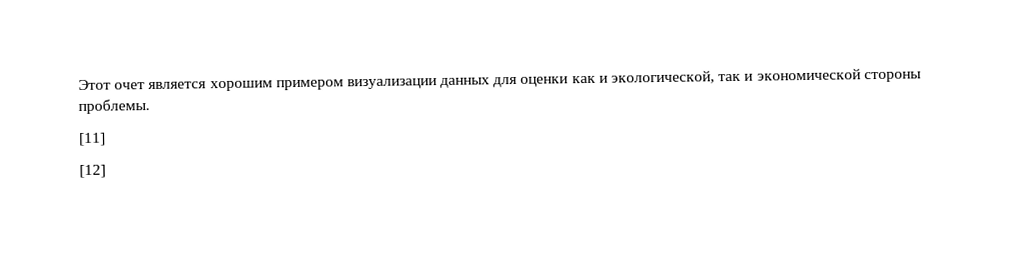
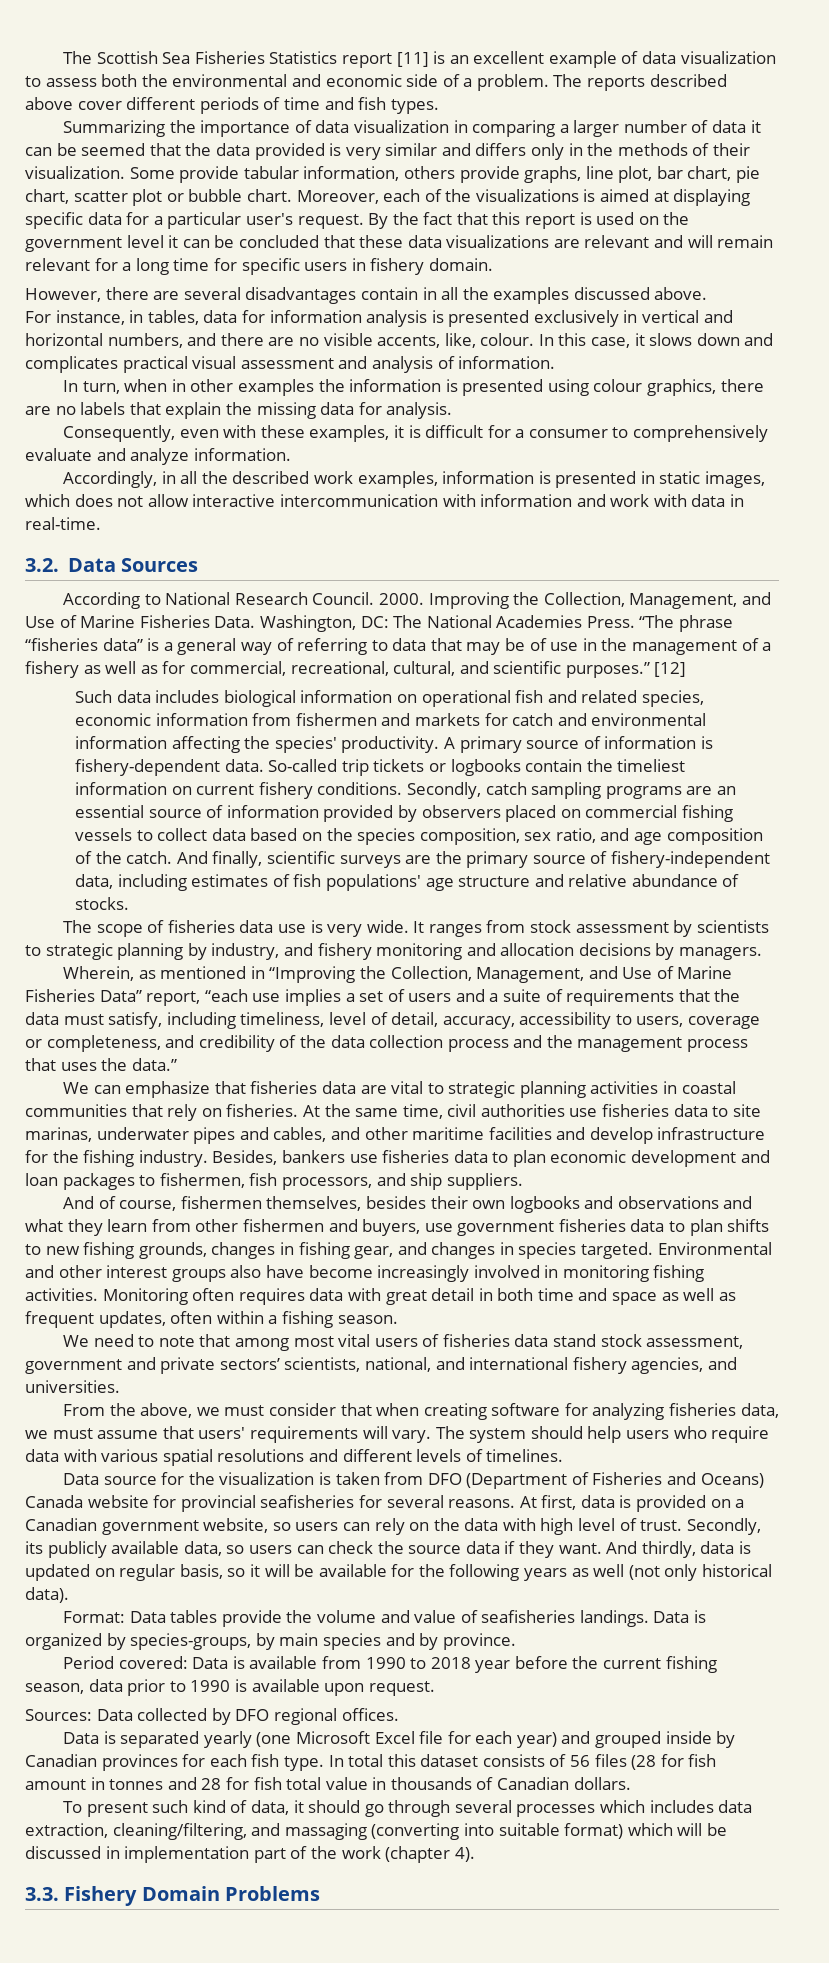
- Этот очет является хорошим примером визуализации данных для оценки как и экологической, так и экономической стороны проблемы.
- [11]
- [12]
+ The Scottish Sea Fisheries Statistics report [11] is an excellent example of data visualization to assess both the environmental and economic side of a problem. The reports described above cover different periods of time and fish types.
+ Summarizing the importance of data visualization in comparing a larger number of data it can be seemed that the data provided is very similar and differs only in the methods of their visualization. Some provide tabular information, others provide graphs, line plot, bar chart, pie chart, scatter plot or bubble chart. Moreover, each of the visualizations is aimed at displaying specific data for a particular user's request. By the fact that this report is used on the government level it can be concluded that these data visualizations are relevant and will remain relevant for a long time for specific users in fishery domain.
+ However, there are several disadvantages contain in all the examples discussed above.
+ For instance, in tables, data for information analysis is presented exclusively in vertical and horizontal numbers, and there are no visible accents, like, colour. In this case, it slows down and complicates practical visual assessment and analysis of information.
+ In turn, when in other examples the information is presented using colour graphics, there are no labels that explain the missing data for analysis.
+ Consequently, even with these examples, it is difficult for a consumer to comprehensively evaluate and analyze information.
+ Accordingly, in all the described work examples, information is presented in static images, which does not allow interactive intercommunication with information and work with data in real-time.
+ 3.2. Data Sources
+ According to National Research Council. 2000. Improving the Collection, Management, and Use of Marine Fisheries Data. Washington, DC: The National Academies Press. “The phrase “fisheries data” is a general way of referring to data that may be of use in the management of a fishery as well as for commercial, recreational, cultural, and scientific purposes.” [12]
+ Such data includes biological information on operational fish and related species, economic information from fishermen and markets for catch and environmental information affecting the species' productivity. A primary source of information is fishery-dependent data. So-called trip tickets or logbooks contain the timeliest information on current fishery conditions. Secondly, catch sampling programs are an essential source of information provided by observers placed on commercial fishing vessels to collect data based on the species composition, sex ratio, and age composition of the catch. And finally, scientific surveys are the primary source of fishery-independent data, including estimates of fish populations' age structure and relative abundance of stocks.
+ The scope of fisheries data use is very wide. It ranges from stock assessment by scientists to strategic planning by industry, and fishery monitoring and allocation decisions by managers.
+ Wherein, as mentioned in “Improving the Collection, Management, and Use of Marine Fisheries Data” report, “each use implies a set of users and a suite of requirements that the data must satisfy, including timeliness, level of detail, accuracy, accessibility to users, coverage or completeness, and credibility of the data collection process and the management process that uses the data.”
+ We can emphasize that fisheries data are vital to strategic planning activities in coastal communities that rely on fisheries. At the same time, civil authorities use fisheries data to site marinas, underwater pipes and cables, and other maritime facilities and develop infrastructure for the fishing industry. Besides, bankers use fisheries data to plan economic development and loan packages to fishermen, fish processors, and ship suppliers.
+ And of course, fishermen themselves, besides their own logbooks and observations and what they learn from other fishermen and buyers, use government fisheries data to plan shifts to new fishing grounds, changes in fishing gear, and changes in species targeted. Environmental and other interest groups also have become increasingly involved in monitoring fishing activities. Monitoring often requires data with great detail in both time and space as well as frequent updates, often within a fishing season.
+ We need to note that among most vital users of fisheries data stand stock assessment, government and private sectors’ scientists, national, and international fishery agencies, and universities.
+ From the above, we must consider that when creating software for analyzing fisheries data, we must assume that users' requirements will vary. The system should help users who require data with various spatial resolutions and different levels of timelines.
+ Data source for the visualization is taken from DFO (Department of Fisheries and Oceans) Canada website for provincial seafisheries for several reasons. At first, data is provided on a Canadian government website, so users can rely on the data with high level of trust. Secondly, its publicly available data, so users can check the source data if they want. And thirdly, data is updated on regular basis, so it will be available for the following years as well (not only historical data).
+ Format: Data tables provide the volume and value of seafisheries landings. Data is organized by species-groups, by main species and by province.
+ Period covered: Data is available from 1990 to 2018 year before the current fishing season, data prior to 1990 is available upon request.
+ Sources: Data collected by DFO regional offices.
+ Data is separated yearly (one Microsoft Excel file for each year) and grouped inside by Canadian provinces for each fish type. In total this dataset consists of 56 files (28 for fish amount in tonnes and 28 for fish total value in thousands of Canadian dollars.
+ To present such kind of data, it should go through several processes which includes data extraction, cleaning/filtering, and massaging (converting into suitable format) which will be discussed in implementation part of the work (chapter 4).
+ 3.3. Fishery Domain Problems

